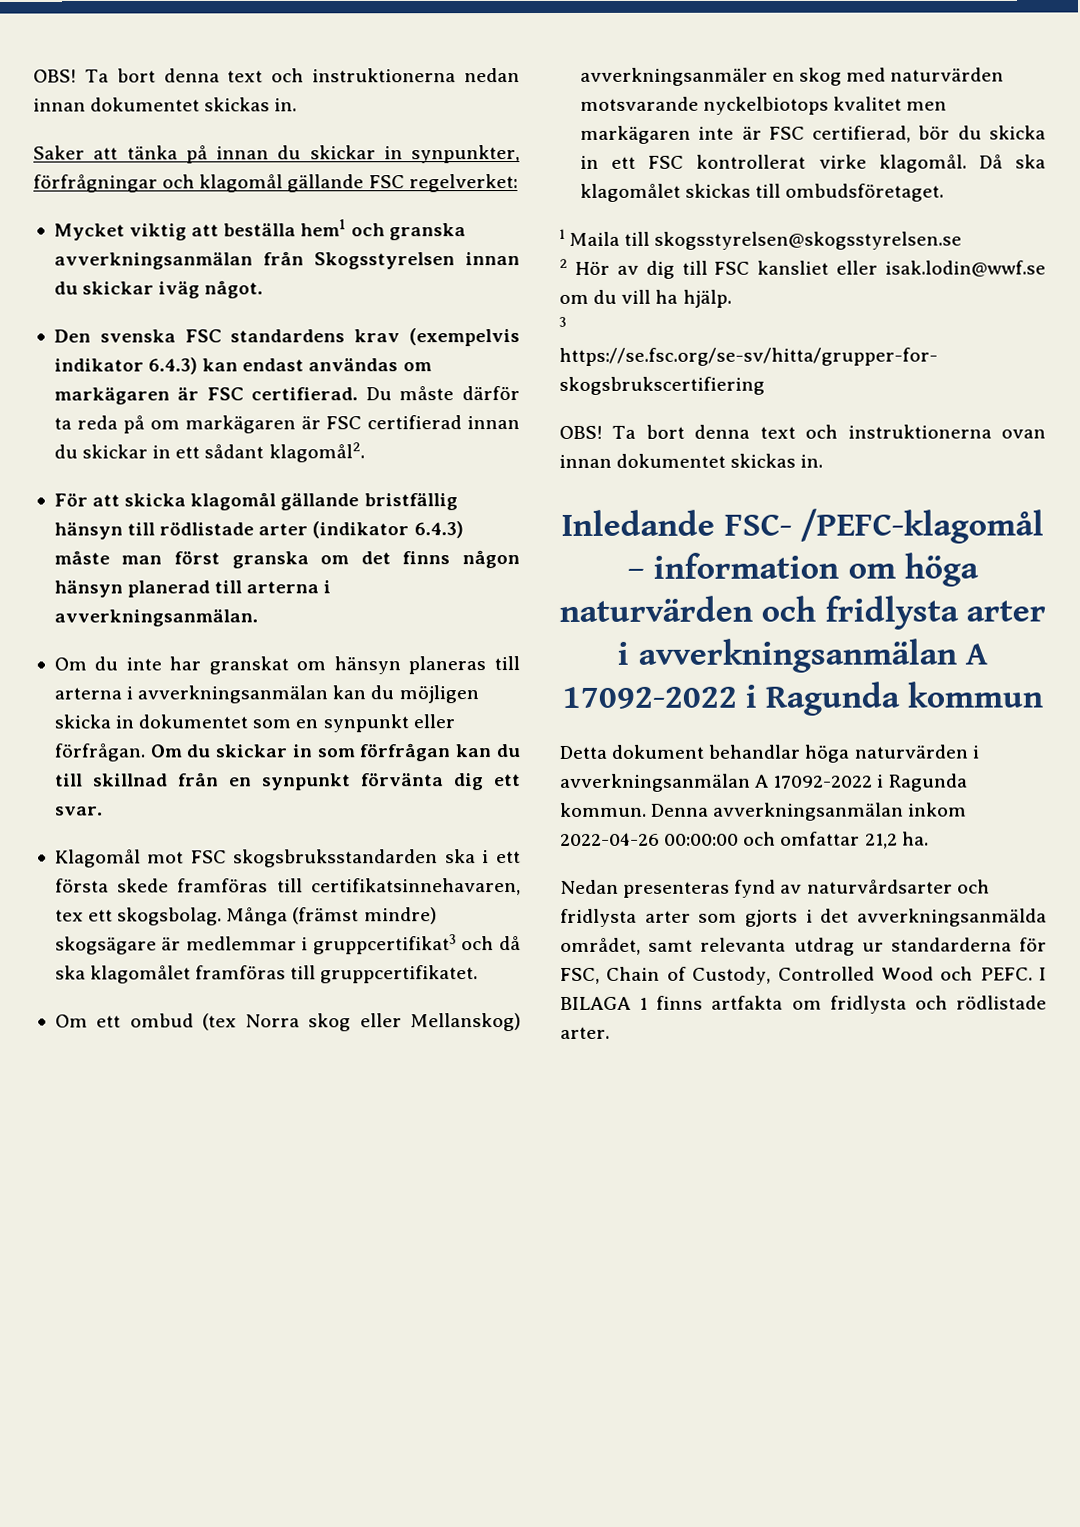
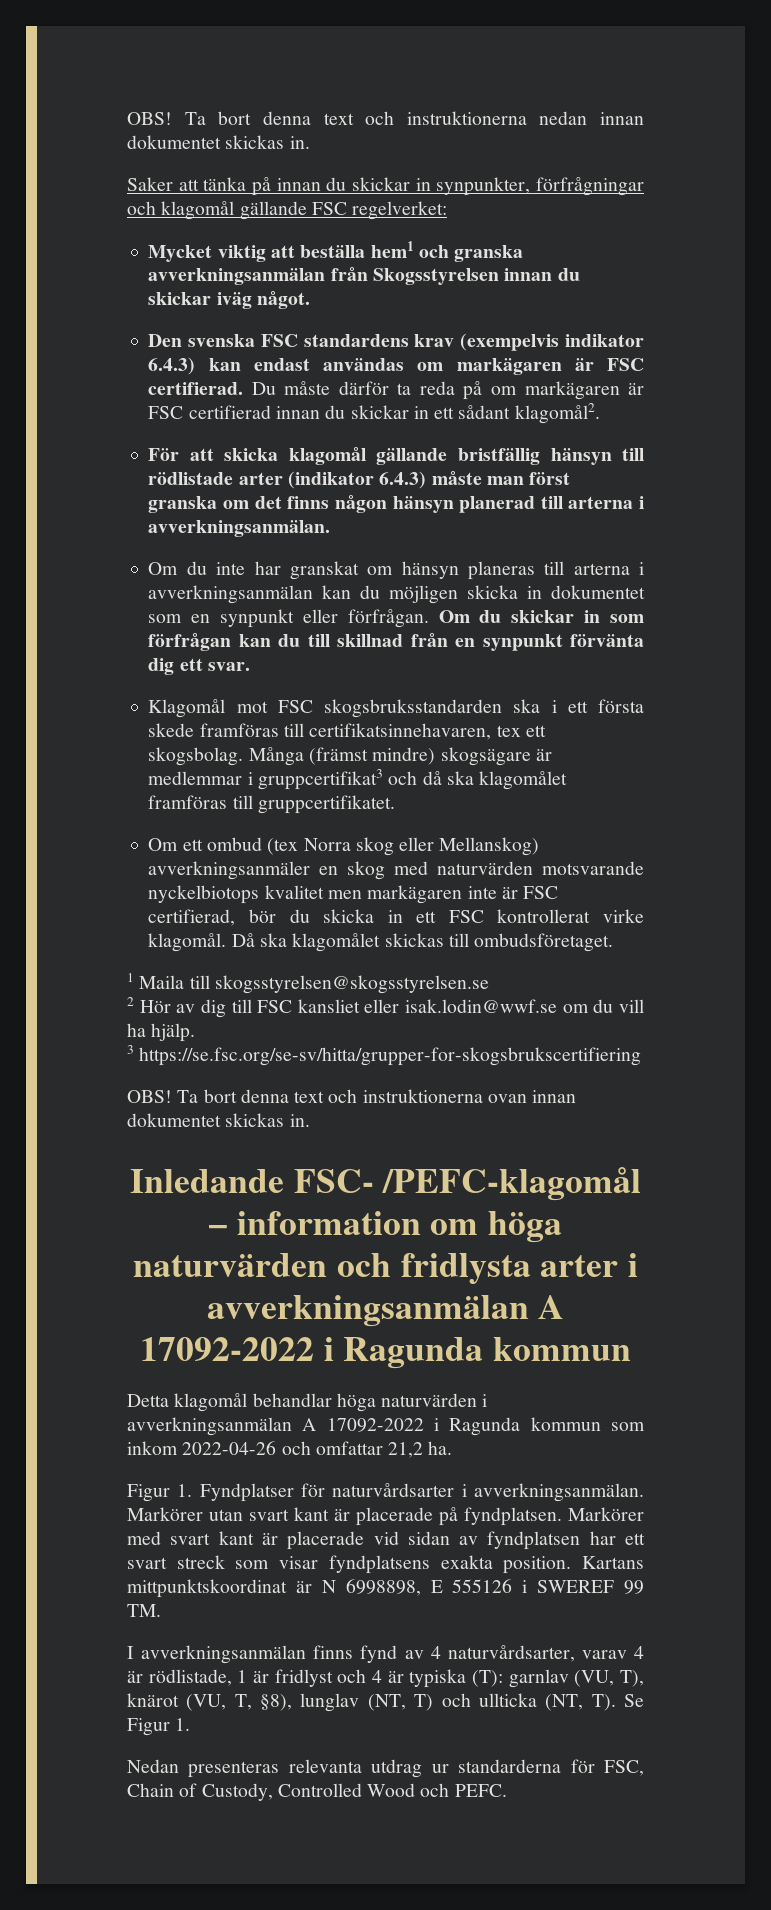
- Detta dokument behandlar höga naturvärden i avverkningsanmälan A 17092-2022 i Ragunda kommun. Denna avverkningsanmälan inkom 2022-04-26 00:00:00 och omfattar 21,2 ha.
+ Detta klagomål behandlar höga naturvärden i avverkningsanmälan A 17092-2022 i Ragunda kommun som inkom 2022-04-26 och omfattar 21,2 ha.
- Nedan presenteras fynd av naturvårdsarter och fridlysta arter som gjorts i det avverkningsanmälda området, samt relevanta utdrag ur standarderna för FSC, Chain of Custody, Controlled Wood och PEFC. I BILAGA 1 finns artfakta om fridlysta och rödlistade arter.
+ Figur 1. Fyndplatser för naturvårdsarter i avverkningsanmälan. Markörer utan svart kant är placerade på fyndplatsen. Markörer med svart kant är placerade vid sidan av fyndplatsen har ett svart streck som visar fyndplatsens exakta position. Kartans mittpunktskoordinat är N 6998898, E 555126 i SWEREF 99 TM.
+ I avverkningsanmälan finns fynd av 4 naturvårdsarter, varav 4 är rödlistade, 1 är fridlyst och 4 är typiska (T): garnlav (VU, T), knärot (VU, T, §8), lunglav (NT, T) och ullticka (NT, T). Se Figur 1.
+ Nedan presenteras relevanta utdrag ur standarderna för FSC, Chain of Custody, Controlled Wood och PEFC.

